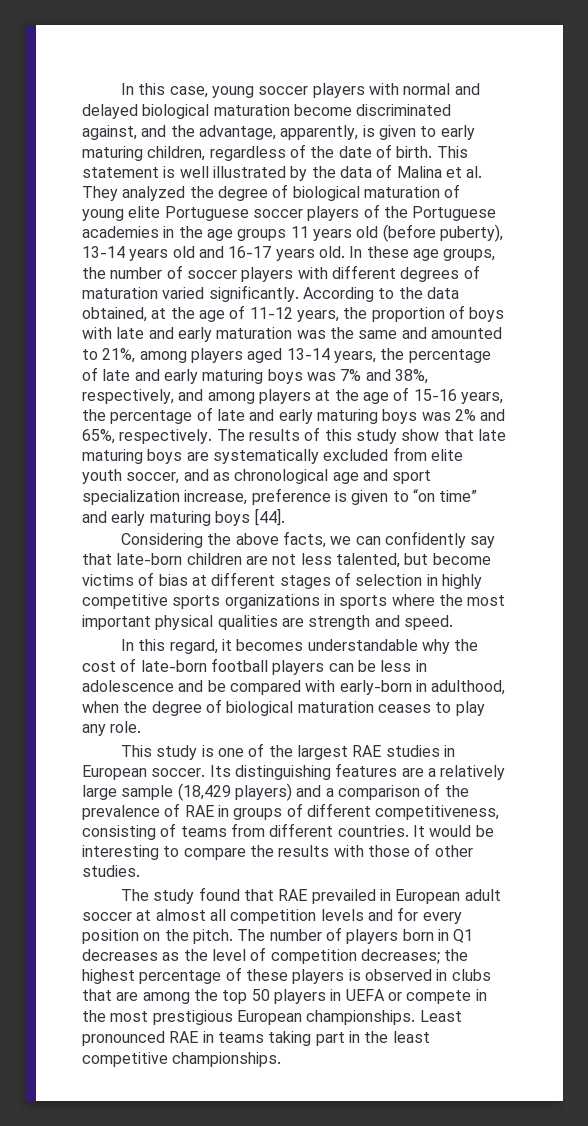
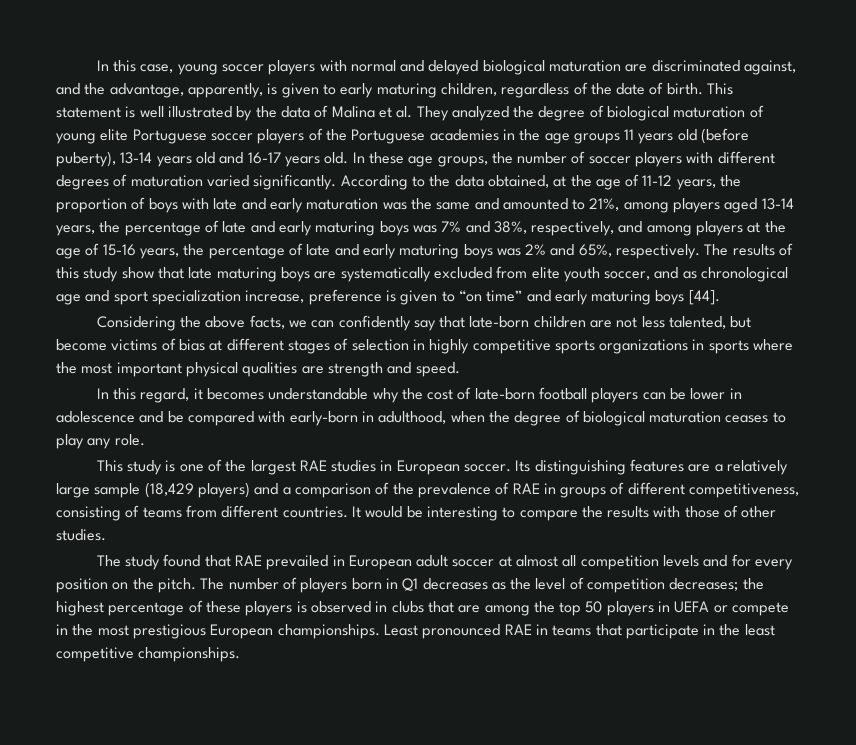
- In this case, young soccer players with normal and delayed biological maturation become discriminated against, and the advantage, apparently, is given to early maturing children, regardless of the date of birth.
+ In this case, young soccer players with normal and delayed biological maturation are discriminated against, and the advantage, apparently, is given to early maturing children, regardless of the date of birth.
- In this regard, it becomes understandable why the cost of late-born football players can be less in adolescence and be compared with early-born in adulthood, when the degree of biological maturation ceases to play any role.
+ In this regard, it becomes understandable why the cost of late-born football players can be lower in adolescence and be compared with early-born in adulthood, when the degree of biological maturation ceases to play any role.
- Least pronounced RAE in teams taking part in the least competitive championships.
+ Least pronounced RAE in teams that participate in the least competitive championships.

